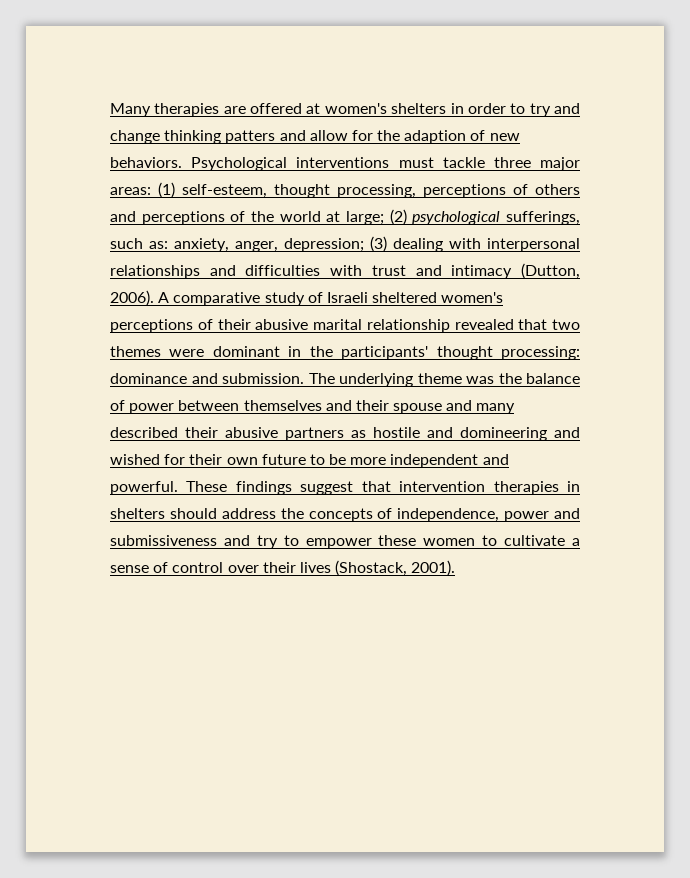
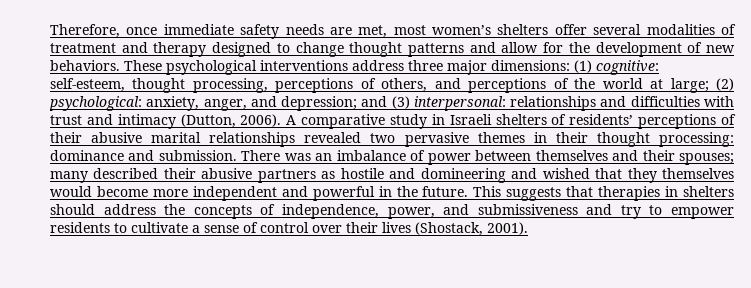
- Many therapies are offered at women's shelters in order to try and change thinking patters and allow for the adaption of new behaviors.
+ Therefore, once immediate safety needs are met, most women’s shelters offer several modalities of treatment and therapy designed to change thought patterns and allow for the development of new behaviors.
- Psychological interventions must tackle three major areas: (1) self-esteem, thought processing, perceptions of others and perceptions of the world at large; (2) psychological sufferings, such as: anxiety, anger, depression; (3) dealing with interpersonal relationships and difficulties with trust and intimacy (Dutton, 2006).
+ These psychological interventions address three major dimensions: (1) cognitive: self-esteem, thought processing, perceptions of others, and perceptions of the world at large; (2) psychological: anxiety, anger, and depression; and (3) interpersonal: relationships and difficulties with trust and intimacy (Dutton, 2006).
- A comparative study of Israeli sheltered women's perceptions of their abusive marital relationship revealed that two themes were dominant in the participants' thought processing: dominance and submission.
+ A comparative study in Israeli shelters of residents’ perceptions of their abusive marital relationships revealed two pervasive themes in their thought processing: dominance and submission.
- The underlying theme was the balance of power between themselves and their spouse and many described their abusive partners as hostile and domineering and wished for their own future to be more independent and powerful. These findings suggest that intervention therapies in shelters should address the concepts of independence, power and submissiveness and try to empower these women to cultivate a sense of control over their lives (Shostack, 2001).
+ There was an imbalance of power between themselves and their spouses; many described their abusive partners as hostile and domineering and wished that they themselves would become more independent and powerful in the future. This suggests that therapies in shelters should address the concepts of independence, power, and submissiveness and try to empower residents to cultivate a sense of control over their lives (Shostack, 2001).

